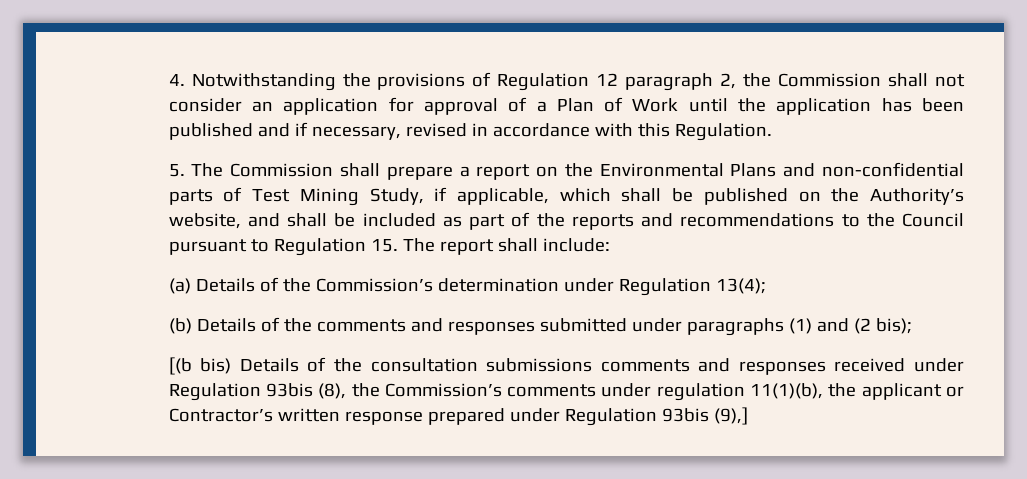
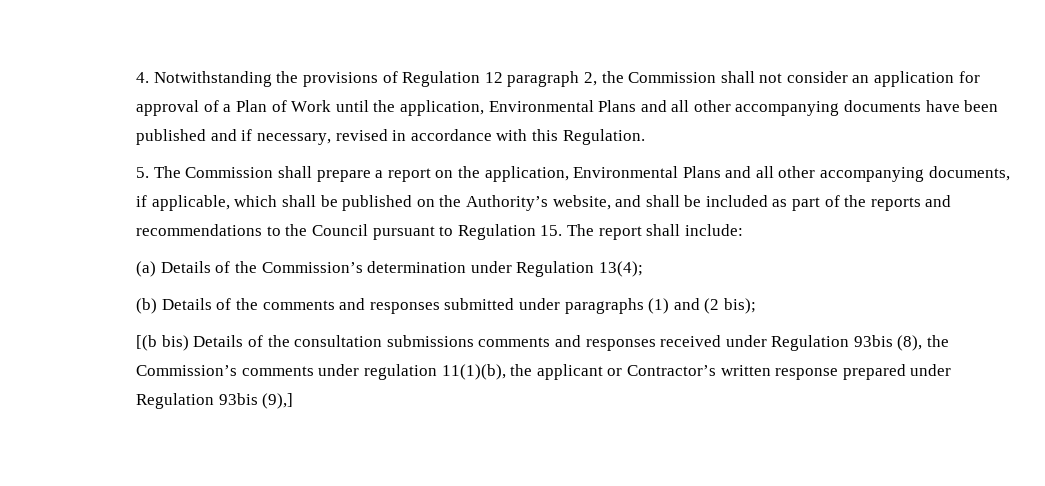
- 4. Notwithstanding the provisions of Regulation 12 paragraph 2, the Commission shall not consider an application for approval of a Plan of Work until the application has been published and if necessary, revised in accordance with this Regulation.
+ 4. Notwithstanding the provisions of Regulation 12 paragraph 2, the Commission shall not consider an application for approval of a Plan of Work until the application, Environmental Plans and all other accompanying documents have been published and if necessary, revised in accordance with this Regulation.
- 5. The Commission shall prepare a report on the Environmental Plans and non-confidential parts of Test Mining Study, if applicable, which shall be published on the Authority’s website, and shall be included as part of the reports and recommendations to the Council pursuant to Regulation 15. The report shall include:
+ 5. The Commission shall prepare a report on the application, Environmental Plans and all other accompanying documents, if applicable, which shall be published on the Authority’s website, and shall be included as part of the reports and recommendations to the Council pursuant to Regulation 15. The report shall include:

